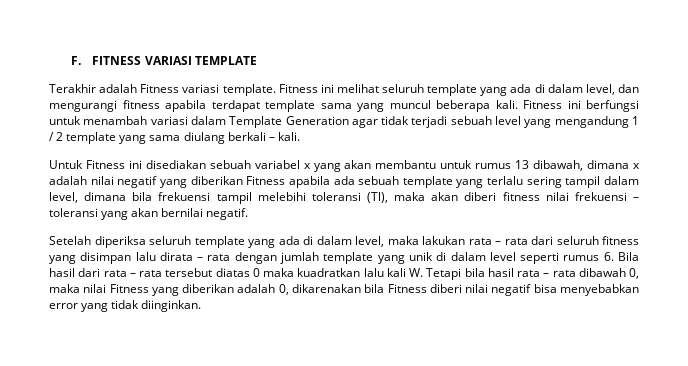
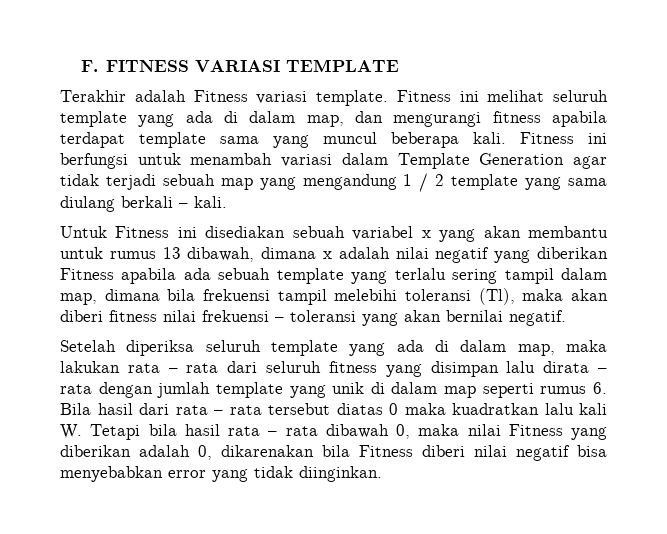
- Fitness ini melihat seluruh template yang ada di dalam level, dan mengurangi fitness apabila terdapat template sama yang muncul beberapa kali.
+ Fitness ini melihat seluruh template yang ada di dalam map, dan mengurangi fitness apabila terdapat template sama yang muncul beberapa kali.
- Fitness ini berfungsi untuk menambah variasi dalam Template Generation agar tidak terjadi sebuah level yang mengandung 1 / 2 template yang sama diulang berkali – kali.
+ Fitness ini berfungsi untuk menambah variasi dalam Template Generation agar tidak terjadi sebuah map yang mengandung 1 / 2 template yang sama diulang berkali – kali.
- Untuk Fitness ini disediakan sebuah variabel x yang akan membantu untuk rumus 13 dibawah, dimana x adalah nilai negatif yang diberikan Fitness apabila ada sebuah template yang terlalu sering tampil dalam level, dimana bila frekuensi tampil melebihi toleransi (Tl), maka akan diberi fitness nilai frekuensi – toleransi yang akan bernilai negatif.
+ Untuk Fitness ini disediakan sebuah variabel x yang akan membantu untuk rumus 13 dibawah, dimana x adalah nilai negatif yang diberikan Fitness apabila ada sebuah template yang terlalu sering tampil dalam map, dimana bila frekuensi tampil melebihi toleransi (Tl), maka akan diberi fitness nilai frekuensi – toleransi yang akan bernilai negatif.
- Setelah diperiksa seluruh template yang ada di dalam level, maka lakukan rata – rata dari seluruh fitness yang disimpan lalu dirata – rata dengan jumlah template yang unik di dalam level seperti rumus 6. Bila hasil dari rata – rata tersebut diatas 0 maka kuadratkan lalu kali W. Tetapi bila hasil rata – rata dibawah 0, maka nilai Fitness yang diberikan adalah 0, dikarenakan bila Fitness diberi nilai negatif bisa menyebabkan error yang tidak diinginkan.
+ Setelah diperiksa seluruh template yang ada di dalam map, maka lakukan rata – rata dari seluruh fitness yang disimpan lalu dirata – rata dengan jumlah template yang unik di dalam map seperti rumus 6. Bila hasil dari rata – rata tersebut diatas 0 maka kuadratkan lalu kali W. Tetapi bila hasil rata – rata dibawah 0, maka nilai Fitness yang diberikan adalah 0, dikarenakan bila Fitness diberi nilai negatif bisa menyebabkan error yang tidak diinginkan.

